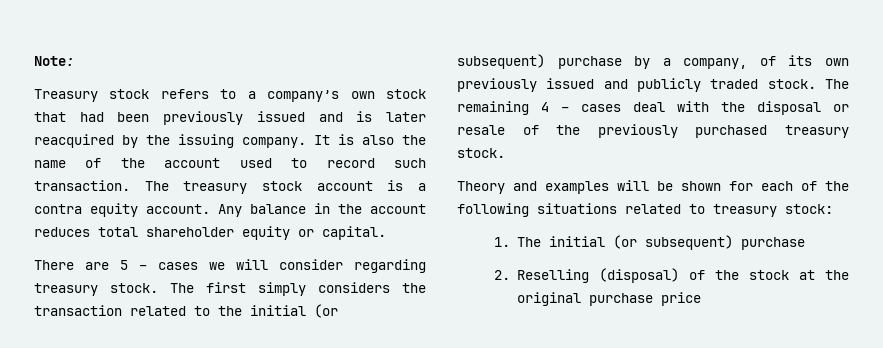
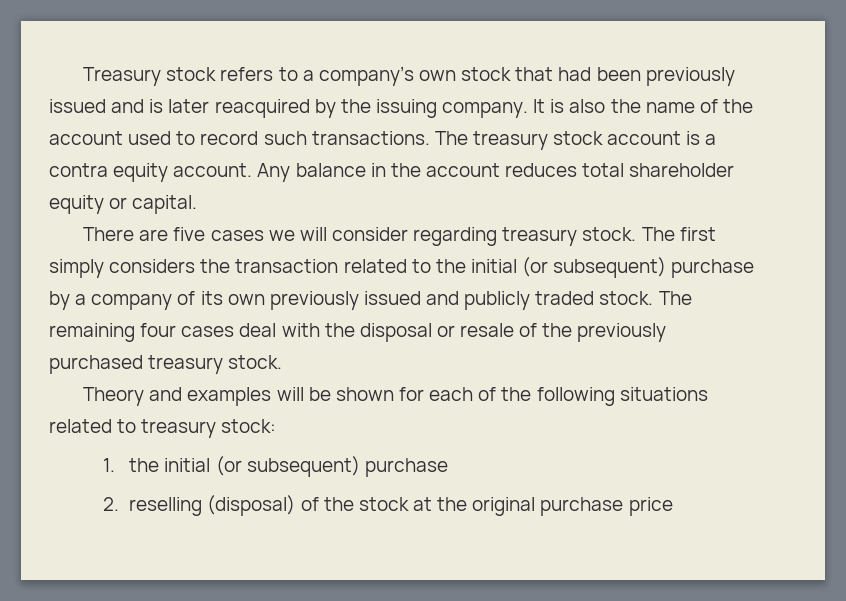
- Note:
- It is also the name of the account used to record such transaction.
+ It is also the name of the account used to record such transactions.
- There are 5 – cases we will consider regarding treasury stock.
+ There are five cases we will consider regarding treasury stock.
- The first simply considers the transaction related to the initial (or subsequent) purchase by a company, of its own previously issued and publicly traded stock.
+ The first simply considers the transaction related to the initial (or subsequent) purchase by a company of its own previously issued and publicly traded stock.
- The remaining 4 – cases deal with the disposal or resale of the previously purchased treasury stock.
+ The remaining four cases deal with the disposal or resale of the previously purchased treasury stock.
- 1. The initial (or subsequent) purchase
+ 1. the initial (or subsequent) purchase
- 2. Reselling (disposal) of the stock at the original purchase price
+ 2. reselling (disposal) of the stock at the original purchase price

